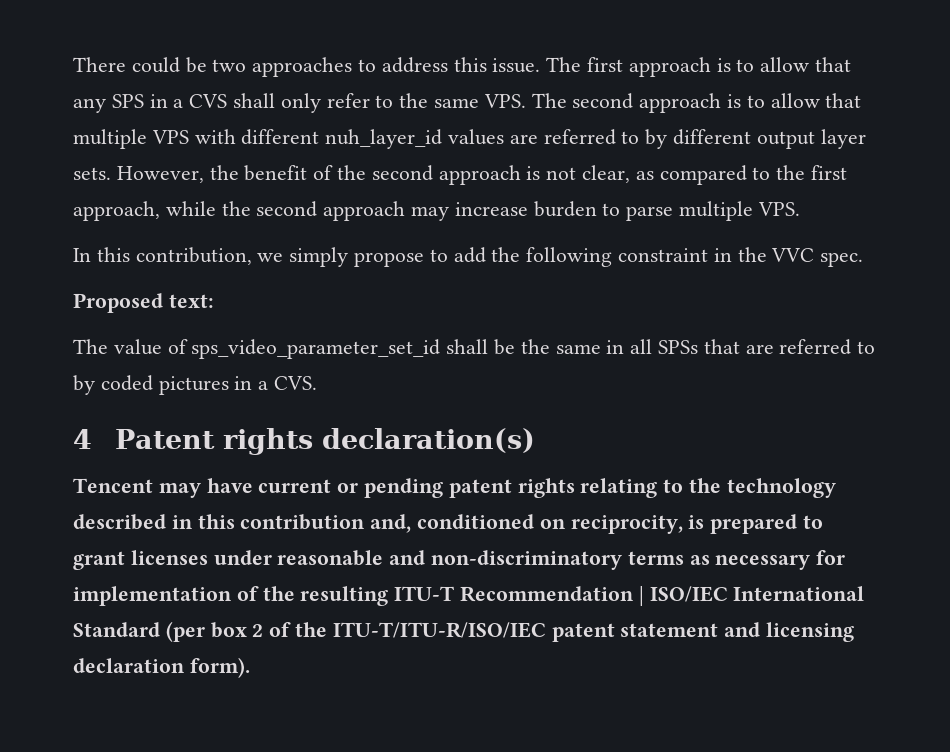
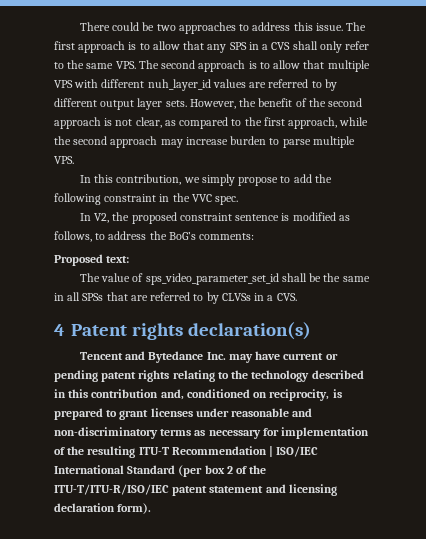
+ In V2, the proposed constraint sentence is modified as follows, to address the BoG’s comments:
- The value of sps_video_parameter_set_id shall be the same in all SPSs that are referred to by coded pictures in a CVS.
+ The value of sps_video_parameter_set_id shall be the same in all SPSs that are referred to by CLVSs in a CVS.
- Tencent may have current or pending patent rights relating to the technology described in this contribution and, conditioned on reciprocity, is prepared to grant licenses under reasonable and non-discriminatory terms as necessary for implementation of the resulting ITU-T Recommendation | ISO/IEC International Standard (per box 2 of the ITU-T/ITU-R/ISO/IEC patent statement and licensing declaration form).
+ Tencent and Bytedance Inc. may have current or pending patent rights relating to the technology described in this contribution and, conditioned on reciprocity, is prepared to grant licenses under reasonable and non-discriminatory terms as necessary for implementation of the resulting ITU-T Recommendation | ISO/IEC International Standard (per box 2 of the ITU-T/ITU-R/ISO/IEC patent statement and licensing declaration form).

